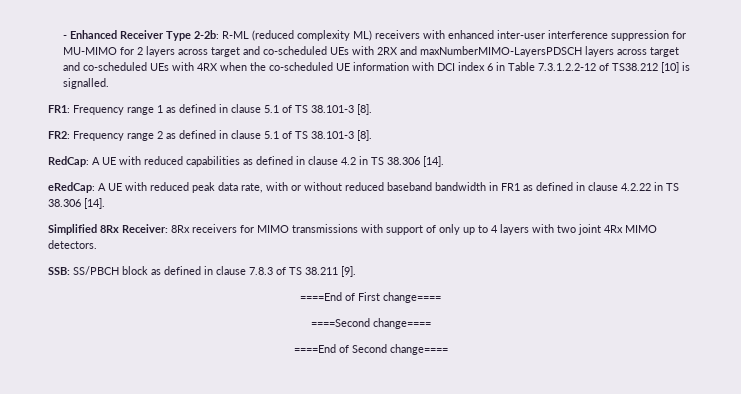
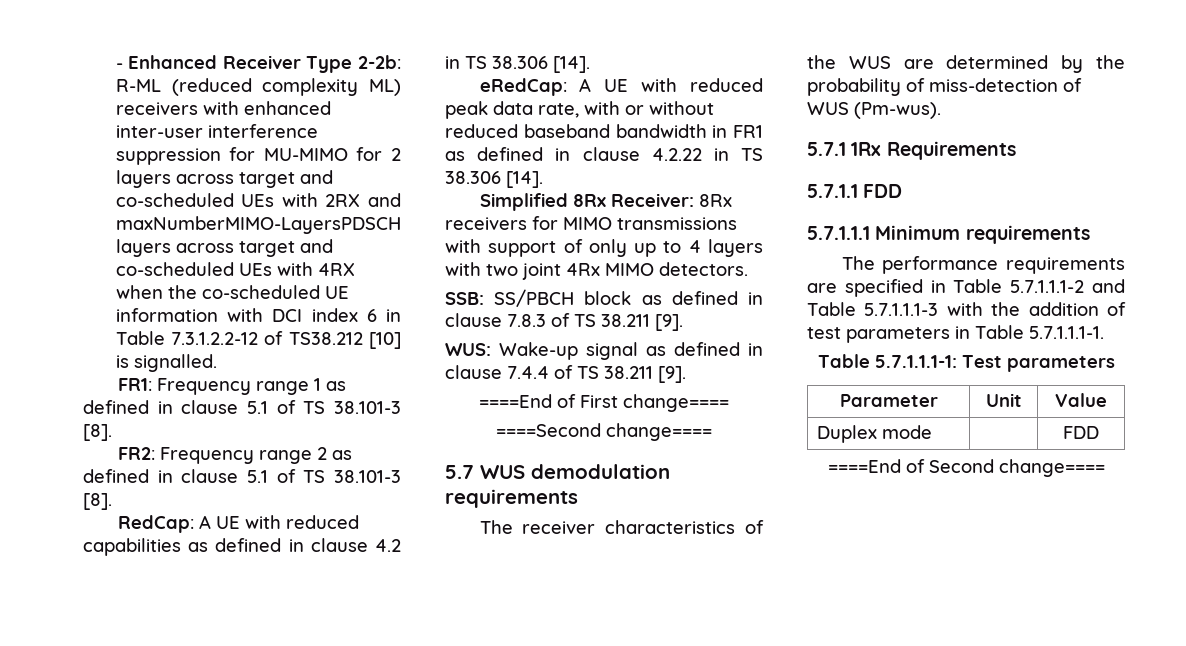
+ WUS: Wake-up signal as defined in clause 7.4.4 of TS 38.211 [9].
+ 5.7 WUS demodulation requirements
+ The receiver characteristics of the WUS are determined by the probability of miss-detection of WUS (Pm-wus).
+ 5.7.1 1Rx Requirements
+ 5.7.1.1 FDD
+ 5.7.1.1.1 Minimum requirements
+ The performance requirements are specified in Table 5.7.1.1.1-2 and Table 5.7.1.1.1-3 with the addition of test parameters in Table 5.7.1.1.1-1.
+ Table 5.7.1.1.1-1: Test parameters
+ Parameter | Unit | Value
+ Duplex mode | | FDD

